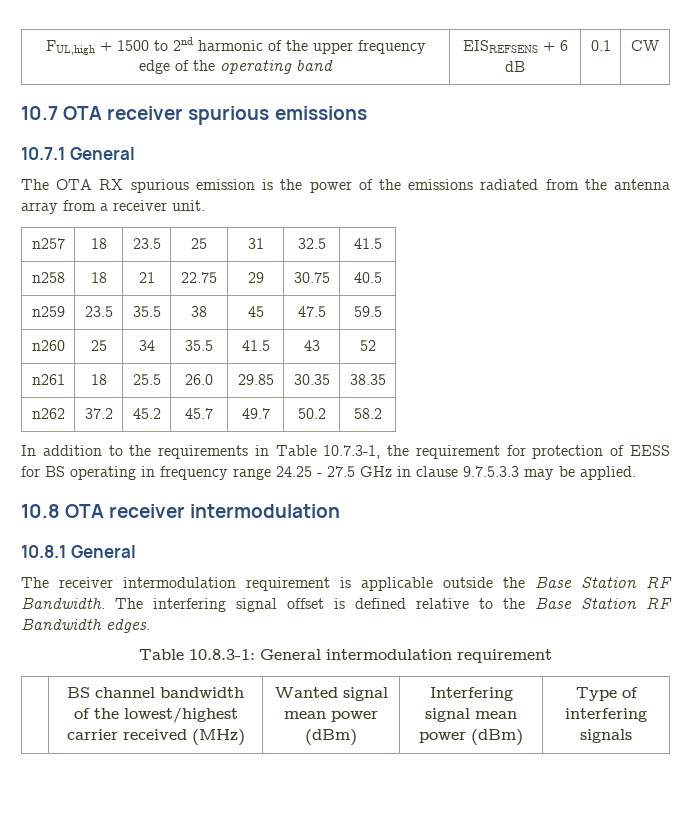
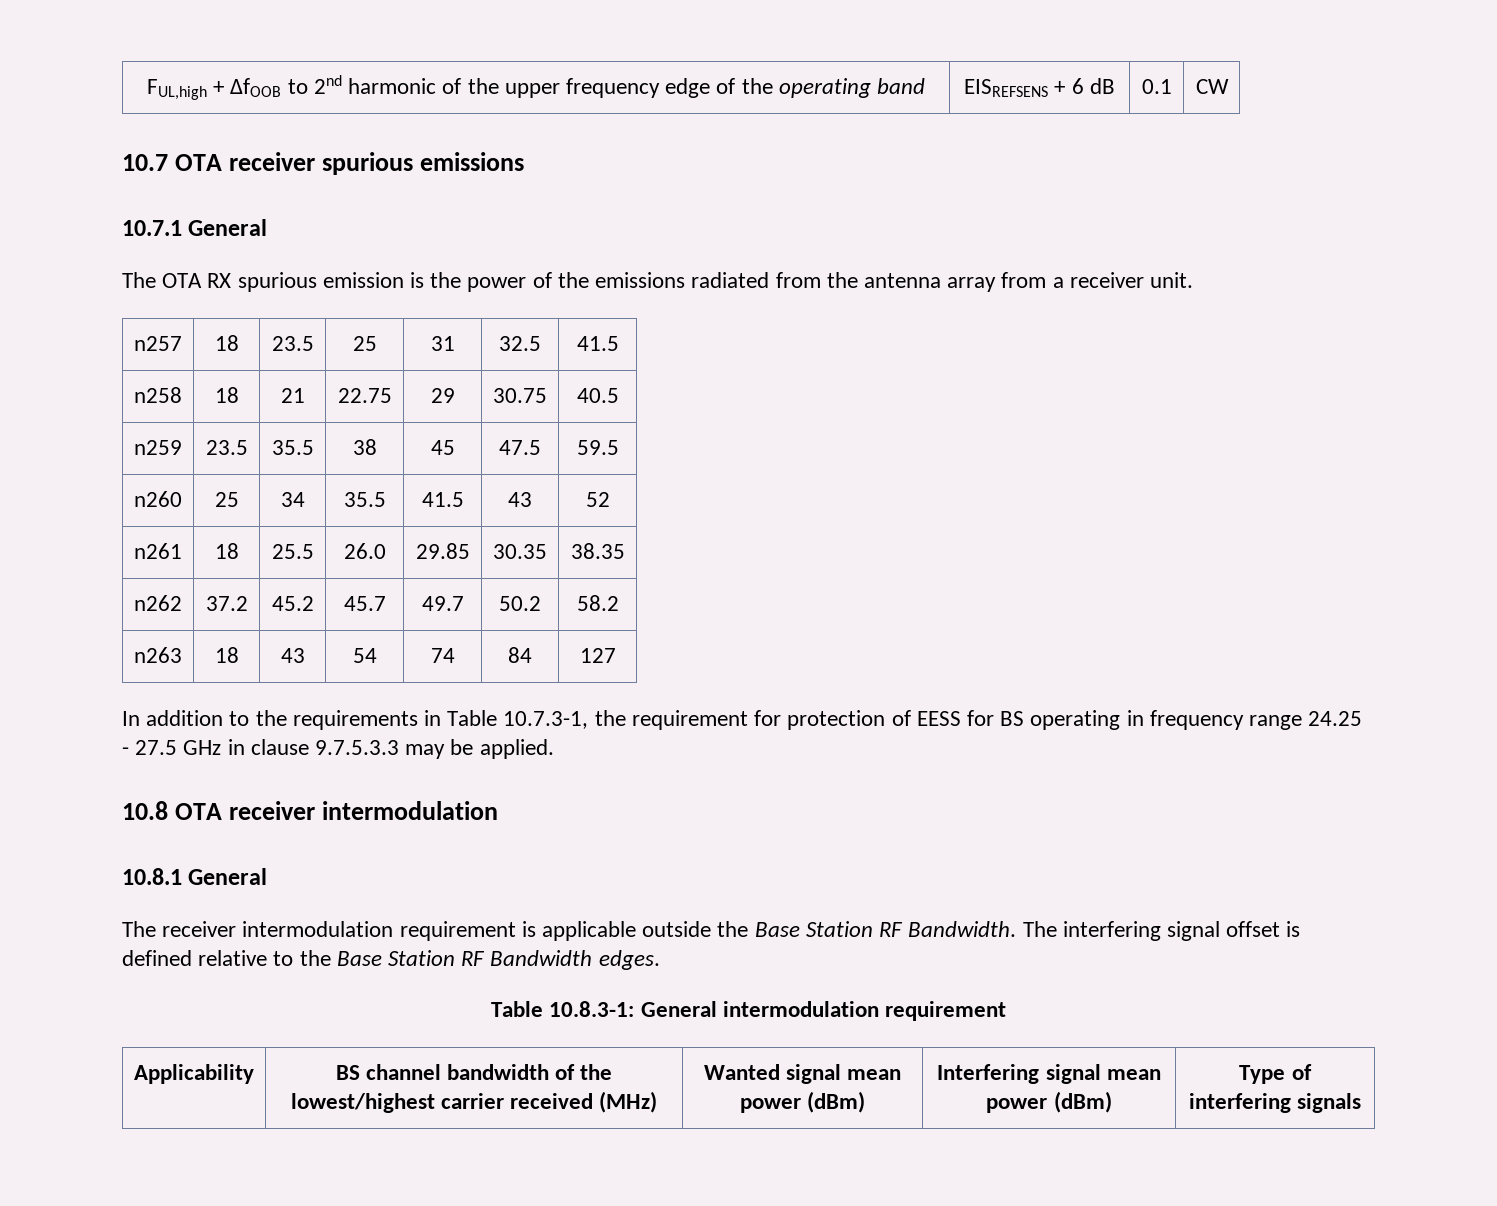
- FUL,high + 1500 to 2nd harmonic of the upper frequency edge of the operating band | EISREFSENS + 6 dB | 0.1 | CW
+ FUL,high + ΔfOOB to 2nd harmonic of the upper frequency edge of the operating band | EISREFSENS + 6 dB | 0.1 | CW
+ n263 | 18 | 43 | 54 | 74 | 84 | 127
- | BS channel bandwidth of the lowest/highest carrier received (MHz) | Wanted signal mean power (dBm) | Interfering signal mean power (dBm) | Type of interfering signals
+ Applicability | BS channel bandwidth of the lowest/highest carrier received (MHz) | Wanted signal mean power (dBm) | Interfering signal mean power (dBm) | Type of interfering signals

